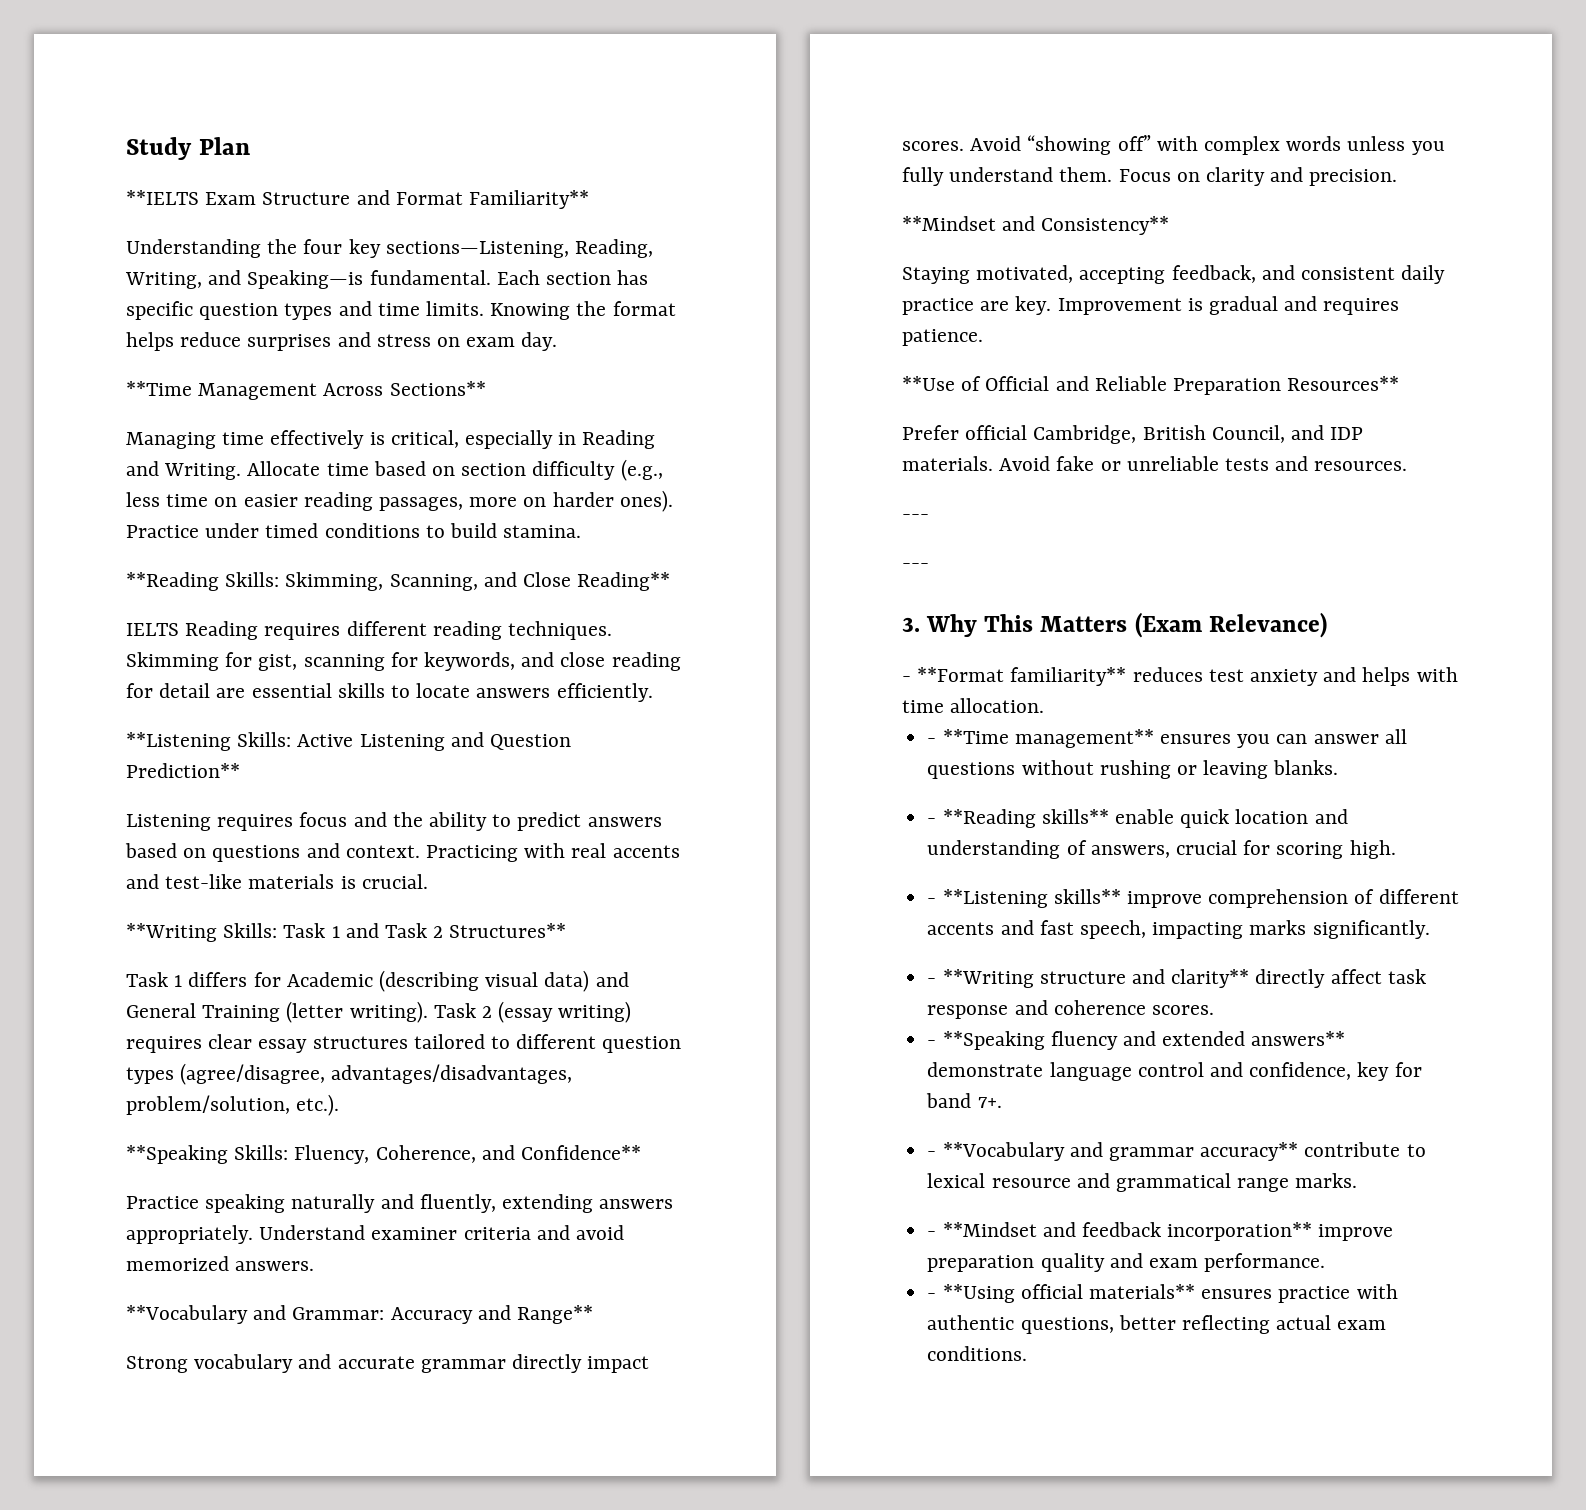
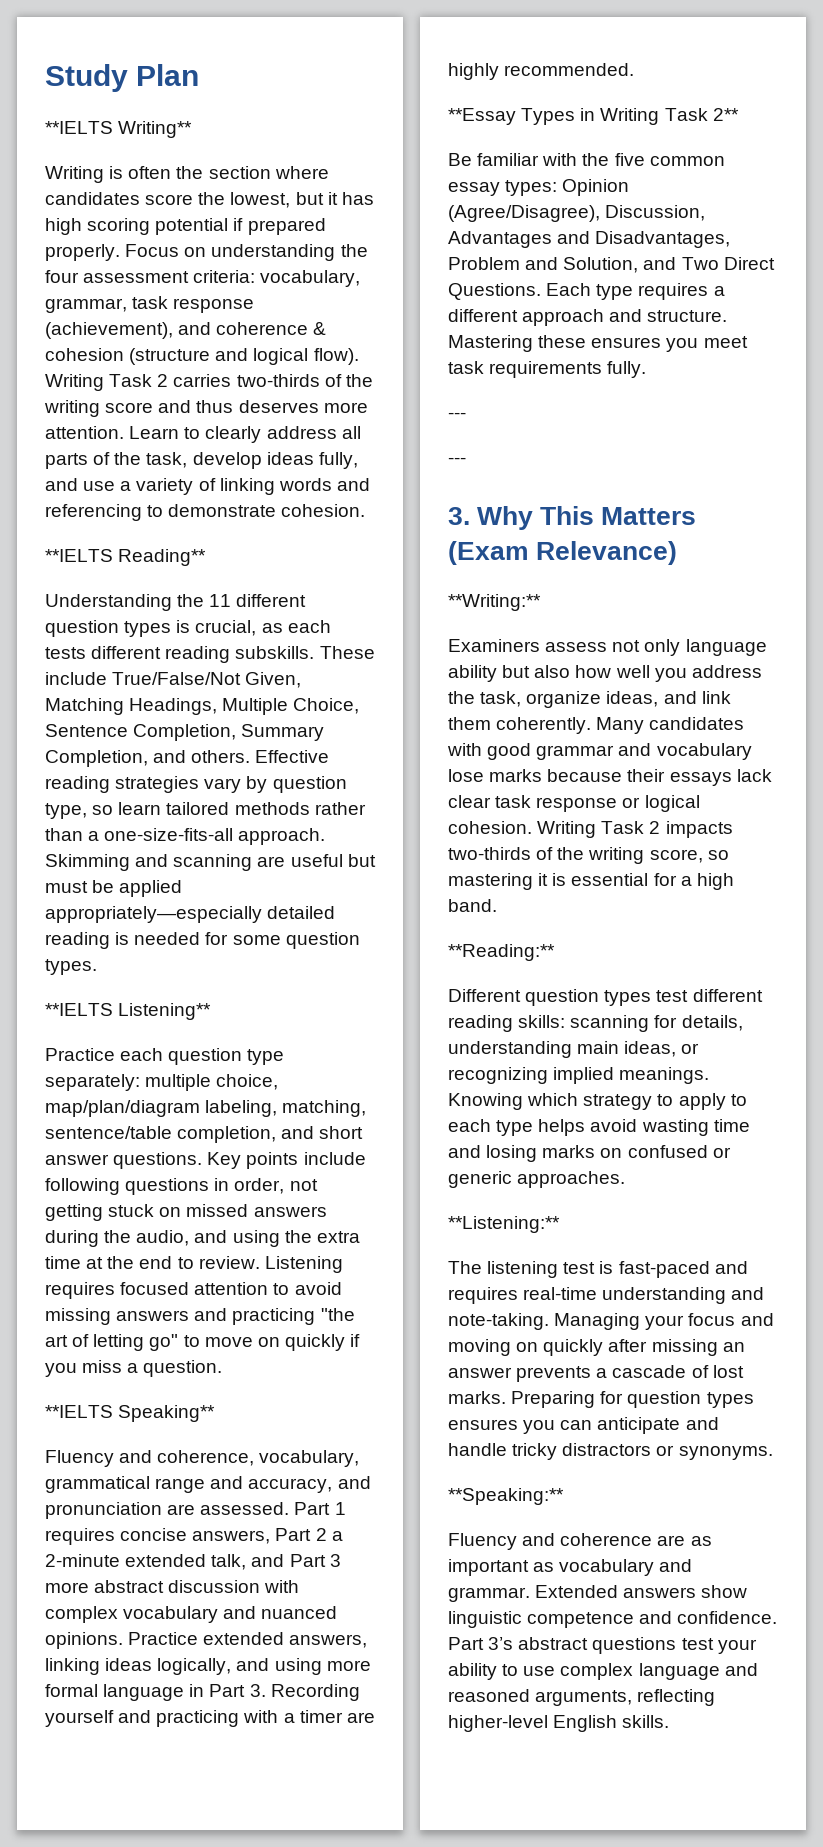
- **IELTS Exam Structure and Format Familiarity**
- Understanding the four key sections—Listening, Reading, Writing, and Speaking—is fundamental. Each section has specific question types and time limits. Knowing the format helps reduce surprises and stress on exam day.
- **Time Management Across Sections**
- Managing time effectively is critical, especially in Reading and Writing. Allocate time based on section difficulty (e.g., less time on easier reading passages, more on harder ones). Practice under timed conditions to build stamina.
- **Reading Skills: Skimming, Scanning, and Close Reading**
- IELTS Reading requires different reading techniques. Skimming for gist, scanning for keywords, and close reading for detail are essential skills to locate answers efficiently.
- **Listening Skills: Active Listening and Question Prediction**
- Listening requires focus and the ability to predict answers based on questions and context. Practicing with real accents and test-like materials is crucial.
- **Writing Skills: Task 1 and Task 2 Structures**
- Task 1 differs for Academic (describing visual data) and General Training (letter writing). Task 2 (essay writing) requires clear essay structures tailored to different question types (agree/disagree, advantages/disadvantages, problem/solution, etc.).
- **Speaking Skills: Fluency, Coherence, and Confidence**
- Practice speaking naturally and fluently, extending answers appropriately. Understand examiner criteria and avoid memorized answers.
- **Vocabulary and Grammar: Accuracy and Range**
- Strong vocabulary and accurate grammar directly impact scores. Avoid “showing off” with complex words unless you fully understand them. Focus on clarity and precision.
- **Mindset and Consistency**
- Staying motivated, accepting feedback, and consistent daily practice are key. Improvement is gradual and requires patience.
- **Use of Official and Reliable Preparation Resources**
- Prefer official Cambridge, British Council, and IDP materials. Avoid fake or unreliable tests and resources.
+ **IELTS Writing**
+ Writing is often the section where candidates score the lowest, but it has high scoring potential if prepared properly. Focus on understanding the four assessment criteria: vocabulary, grammar, task response (achievement), and coherence & cohesion (structure and logical flow). Writing Task 2 carries two-thirds of the writing score and thus deserves more attention. Learn to clearly address all parts of the task, develop ideas fully, and use a variety of linking words and referencing to demonstrate cohesion.
+ **IELTS Reading**
+ Understanding the 11 different question types is crucial, as each tests different reading subskills. These include True/False/Not Given, Matching Headings, Multiple Choice, Sentence Completion, Summary Completion, and others. Effective reading strategies vary by question type, so learn tailored methods rather than a one-size-fits-all approach. Skimming and scanning are useful but must be applied appropriately—especially detailed reading is needed for some question types.
+ **IELTS Listening**
+ Practice each question type separately: multiple choice, map/plan/diagram labeling, matching, sentence/table completion, and short answer questions. Key points include following questions in order, not getting stuck on missed answers during the audio, and using the extra time at the end to review. Listening requires focused attention to avoid missing answers and practicing "the art of letting go" to move on quickly if you miss a question.
+ **IELTS Speaking**
+ Fluency and coherence, vocabulary, grammatical range and accuracy, and pronunciation are assessed. Part 1 requires concise answers, Part 2 a 2-minute extended talk, and Part 3 more abstract discussion with complex vocabulary and nuanced opinions. Practice extended answers, linking ideas logically, and using more formal language in Part 3. Recording yourself and practicing with a timer are highly recommended.
+ **Essay Types in Writing Task 2**
+ Be familiar with the five common essay types: Opinion (Agree/Disagree), Discussion, Advantages and Disadvantages, Problem and Solution, and Two Direct Questions. Each type requires a different approach and structure. Mastering these ensures you meet task requirements fully.
- - **Format familiarity** reduces test anxiety and helps with time allocation.
- - **Time management** ensures you can answer all questions without rushing or leaving blanks.
- - **Reading skills** enable quick location and understanding of answers, crucial for scoring high.
- - **Listening skills** improve comprehension of different accents and fast speech, impacting marks significantly.
- - **Writing structure and clarity** directly affect task response and coherence scores.
- - **Speaking fluency and extended answers** demonstrate language control and confidence, key for band 7+.
- - **Vocabulary and grammar accuracy** contribute to lexical resource and grammatical range marks.
- - **Mindset and feedback incorporation** improve preparation quality and exam performance.
- - **Using official materials** ensures practice with authentic questions, better reflecting actual exam conditions.
+ **Writing:**
+ Examiners assess not only language ability but also how well you address the task, organize ideas, and link them coherently. Many candidates with good grammar and vocabulary lose marks because their essays lack clear task response or logical cohesion. Writing Task 2 impacts two-thirds of the writing score, so mastering it is essential for a high band.
+ **Reading:**
+ Different question types test different reading skills: scanning for details, understanding main ideas, or recognizing implied meanings. Knowing which strategy to apply to each type helps avoid wasting time and losing marks on confused or generic approaches.
+ **Listening:**
+ The listening test is fast-paced and requires real-time understanding and note-taking. Managing your focus and moving on quickly after missing an answer prevents a cascade of lost marks. Preparing for question types ensures you can anticipate and handle tricky distractors or synonyms.
+ **Speaking:**
+ Fluency and coherence are as important as vocabulary and grammar. Extended answers show linguistic competence and confidence. Part 3’s abstract questions test your ability to use complex language and reasoned arguments, reflecting higher-level English skills.

